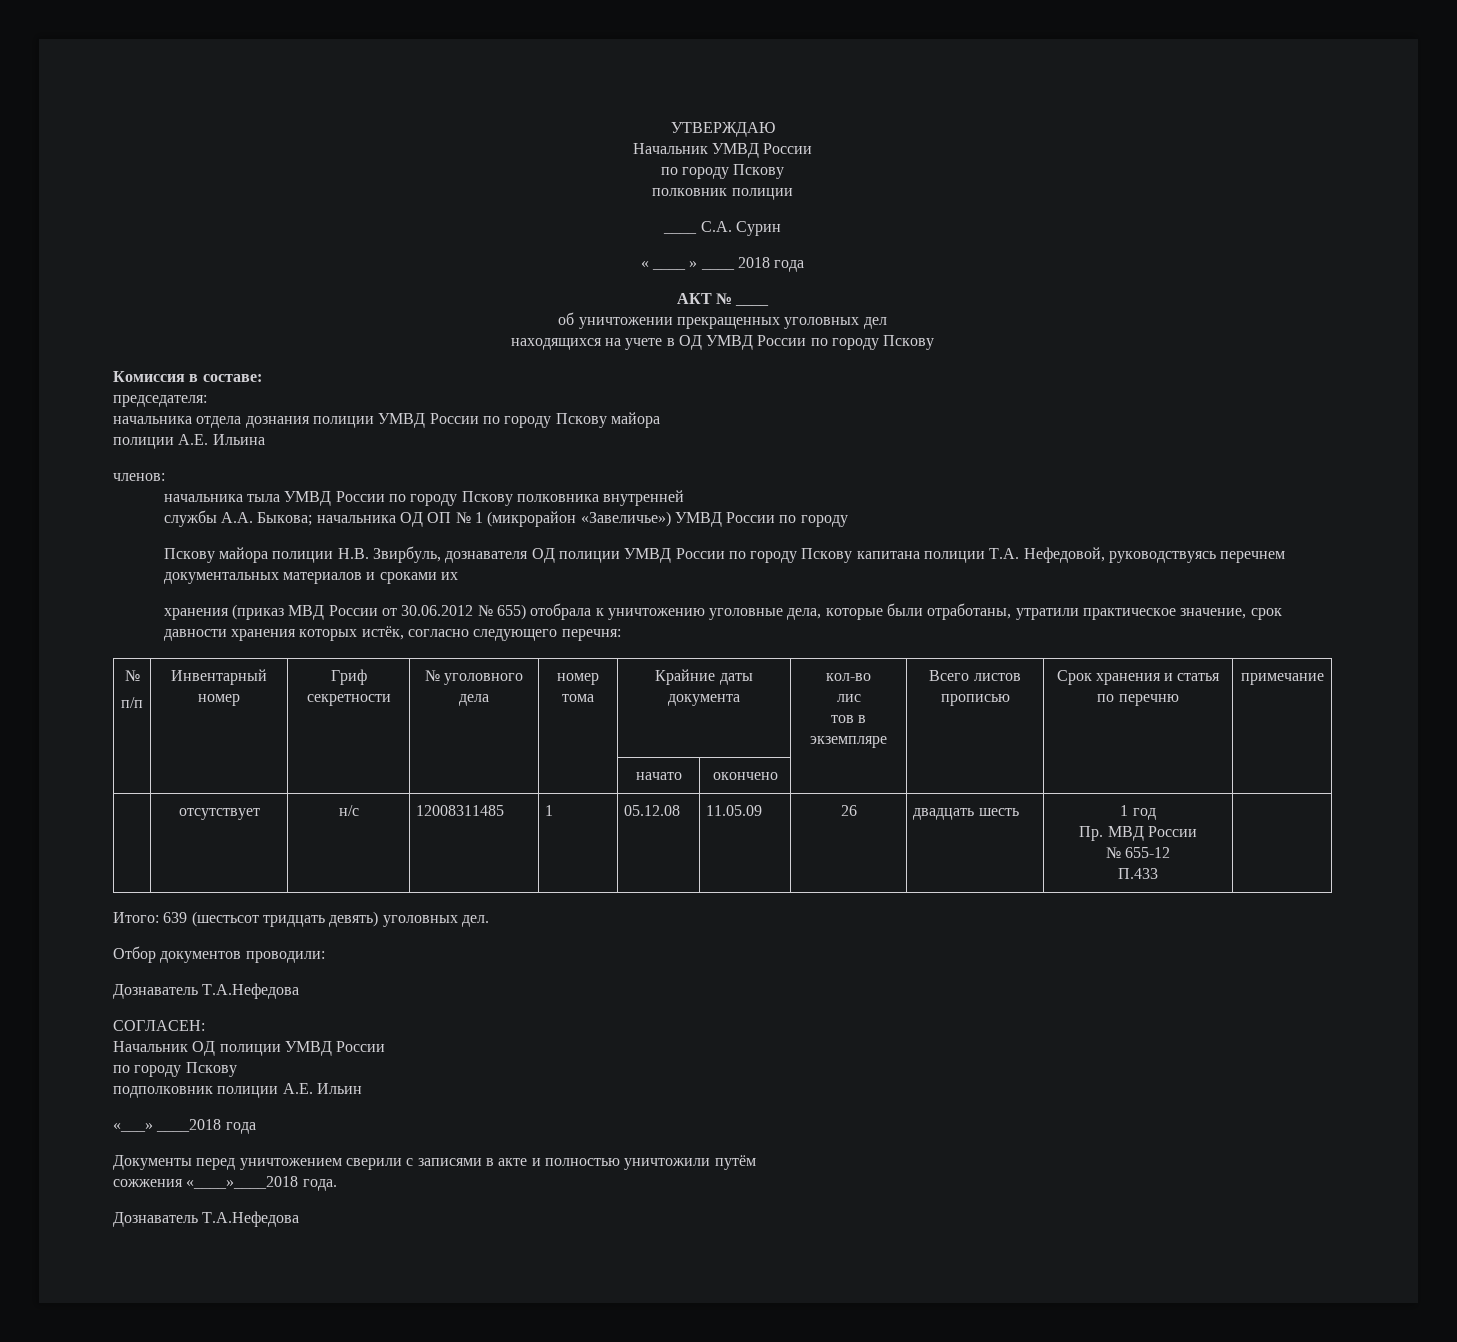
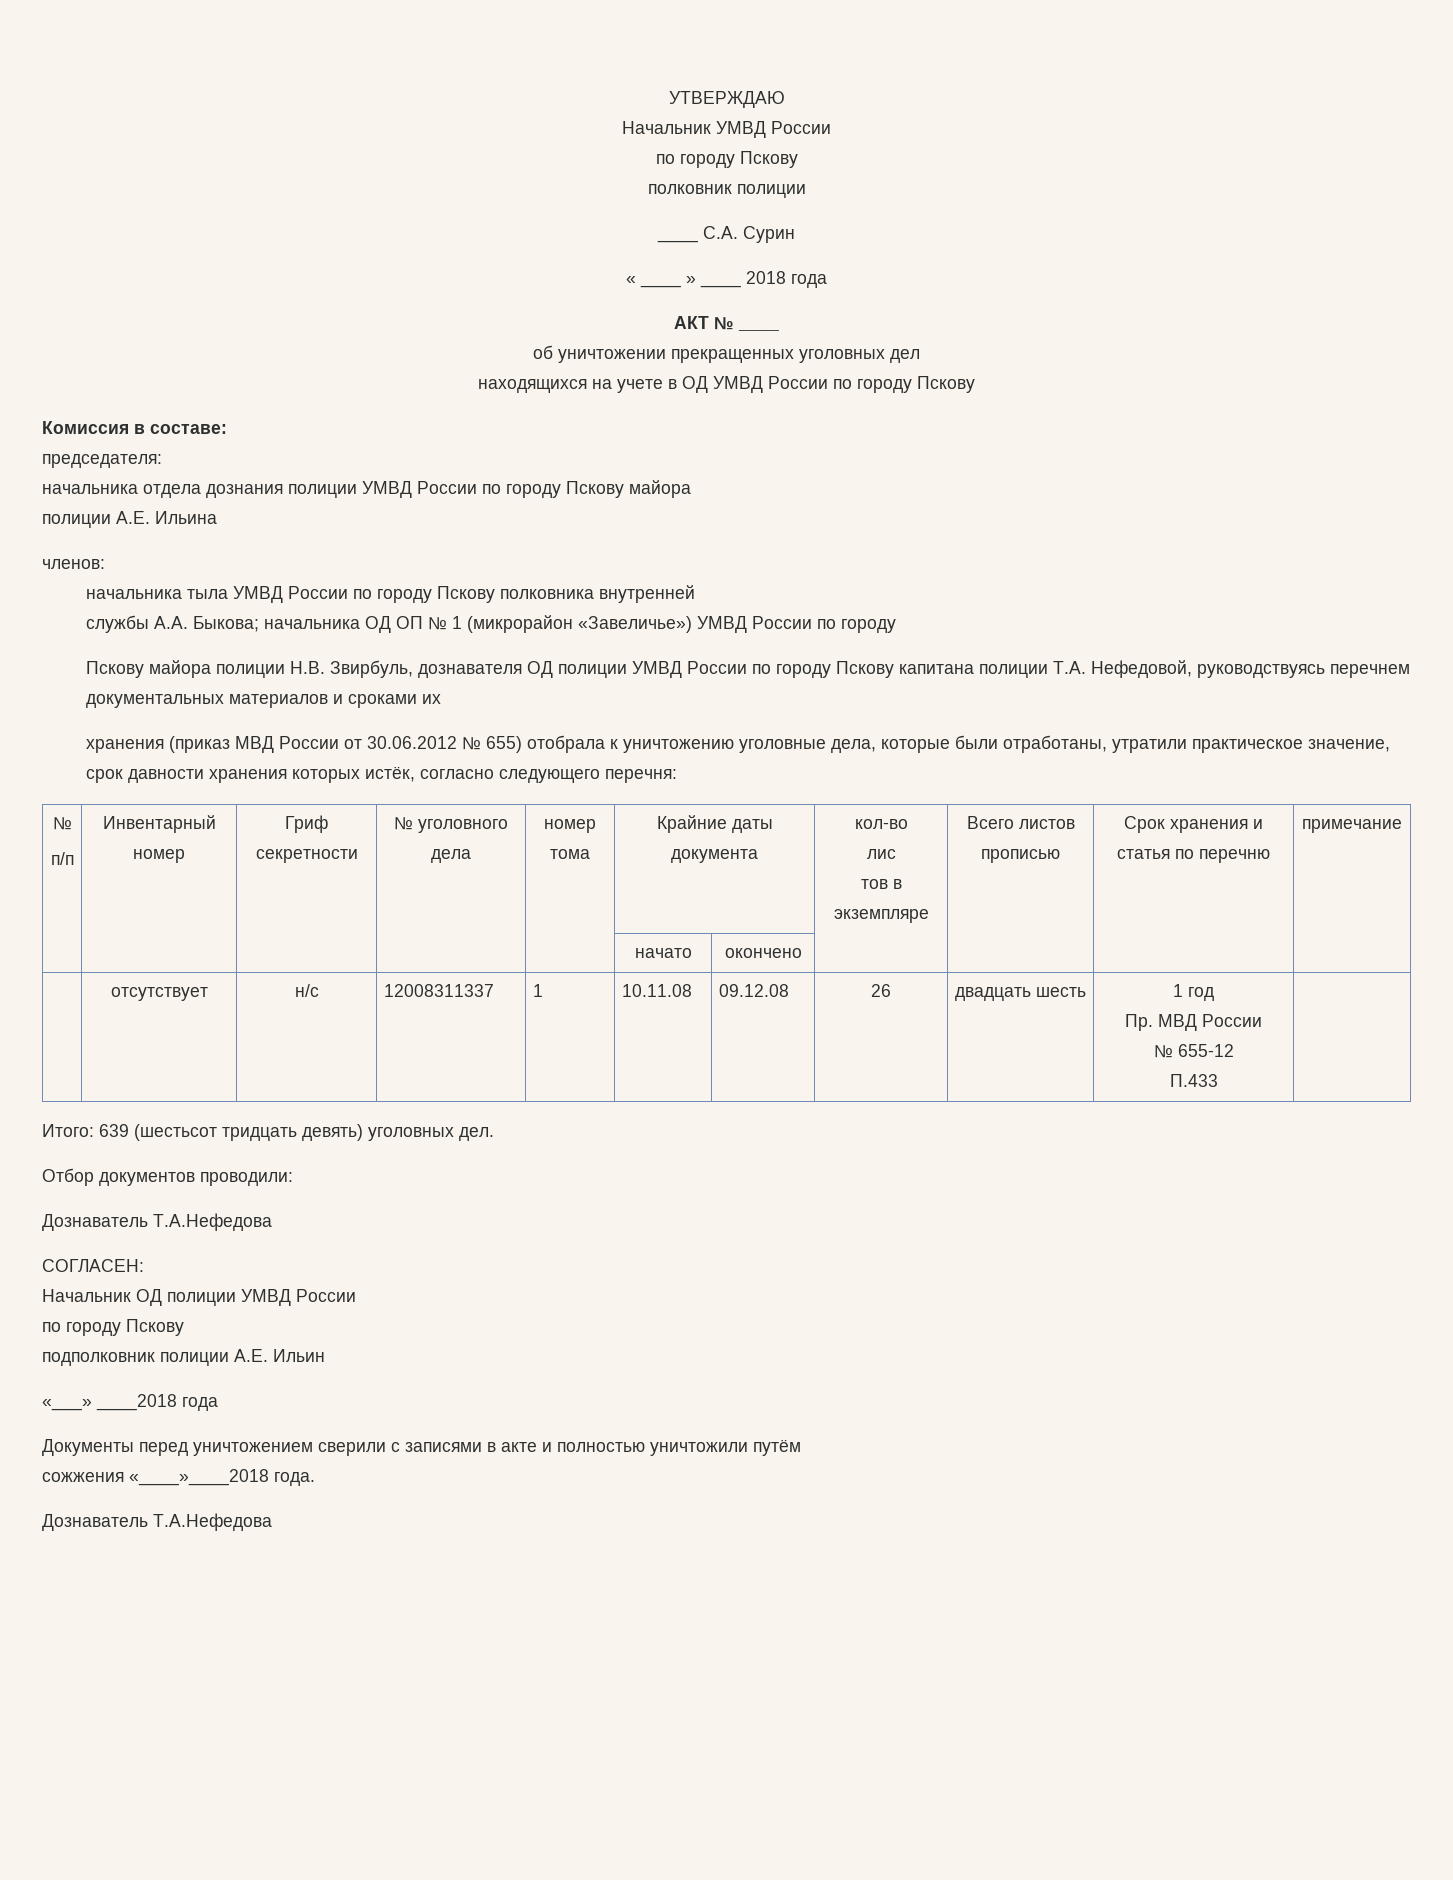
- | отсутствует | н/с | 12008311485 | 1 | 05.12.08 | 11.05.09 | 26 | двадцать шесть | 1 год
+ | отсутствует | н/с | 12008311337 | 1 | 10.11.08 | 09.12.08 | 26 | двадцать шесть | 1 год

